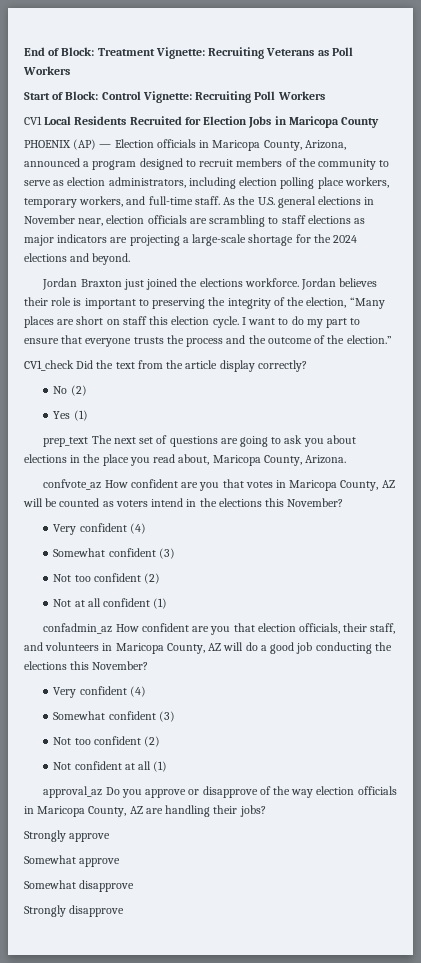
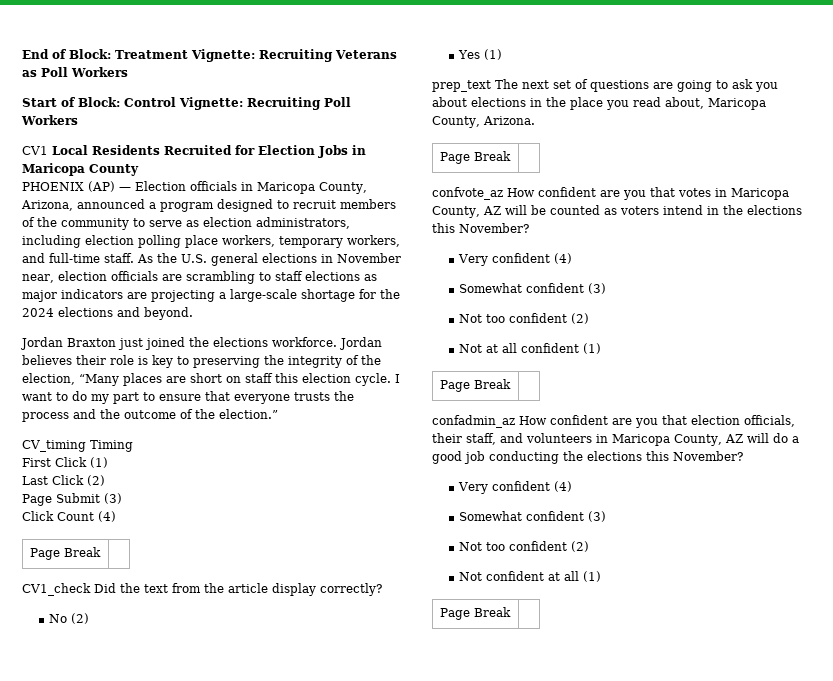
- Jordan believes their role is important to preserving the integrity of the election, “Many places are short on staff this election cycle.
+ Jordan believes their role is key to preserving the integrity of the election, “Many places are short on staff this election cycle.
+ CV_timing Timing
+ First Click (1)
+ Last Click (2)
+ Page Submit (3)
+ Click Count (4)
+ Page Break |
  prep_text The next set of questions are going to ask you about elections in the place you read about, Maricopa County, Arizona.
+ Page Break |
  Not at all confident (1)
+ Page Break |
  Not confident at all (1)
- approval_az Do you approve or disapprove of the way election officials in Maricopa County, AZ are handling their jobs?
- Strongly approve
- Somewhat approve
- Somewhat disapprove
- Strongly disapprove
+ Page Break |

